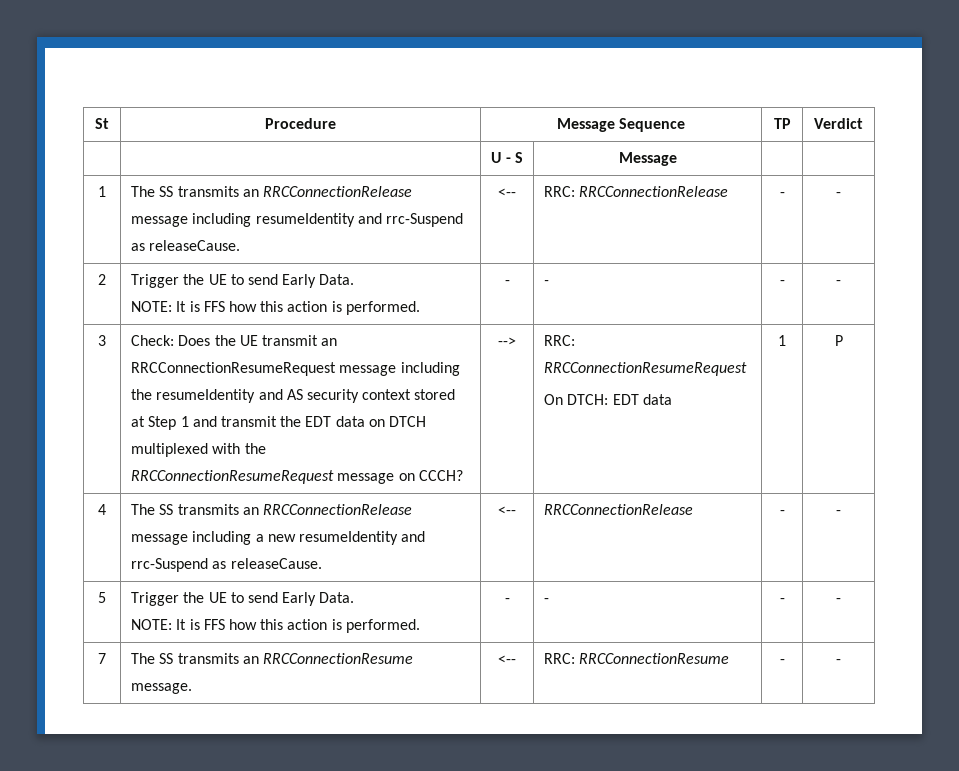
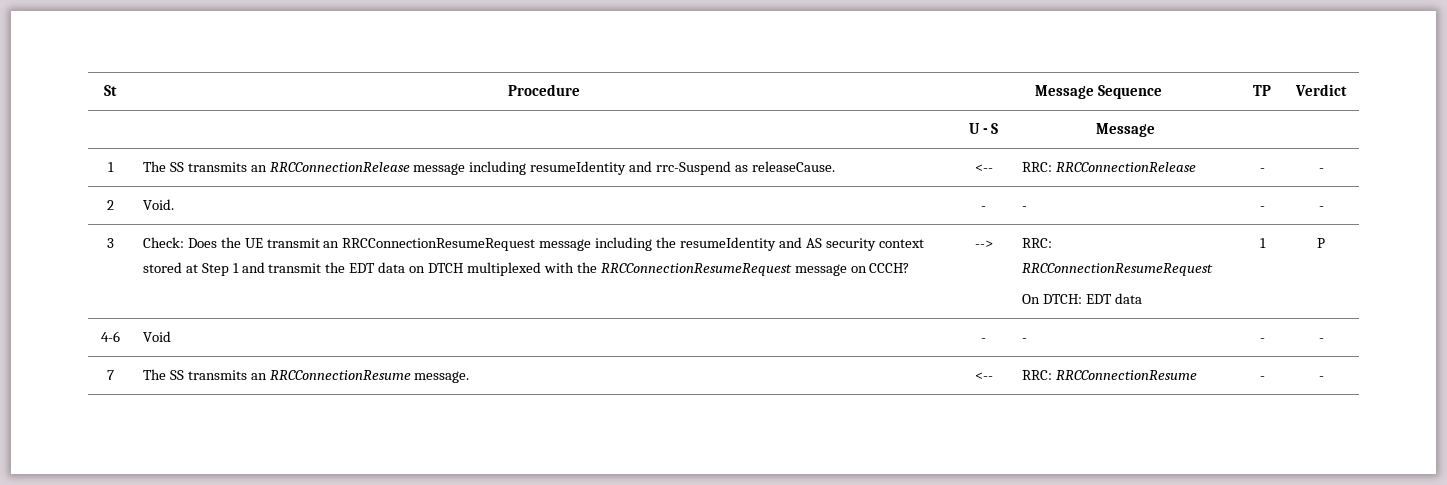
- 2 | Trigger the UE to send Early Data.
- NOTE: It is FFS how this action is performed. | - | - | - | -
+ 2 | Void. | - | - | - | -
- 4 | The SS transmits an RRCConnectionRelease message including a new resumeIdentity and rrc-Suspend as releaseCause. | <-- | RRCConnectionRelease | - | -
- 5 | Trigger the UE to send Early Data.
- NOTE: It is FFS how this action is performed. | - | - | - | -
+ 4-6 | Void | - | - | - | -

